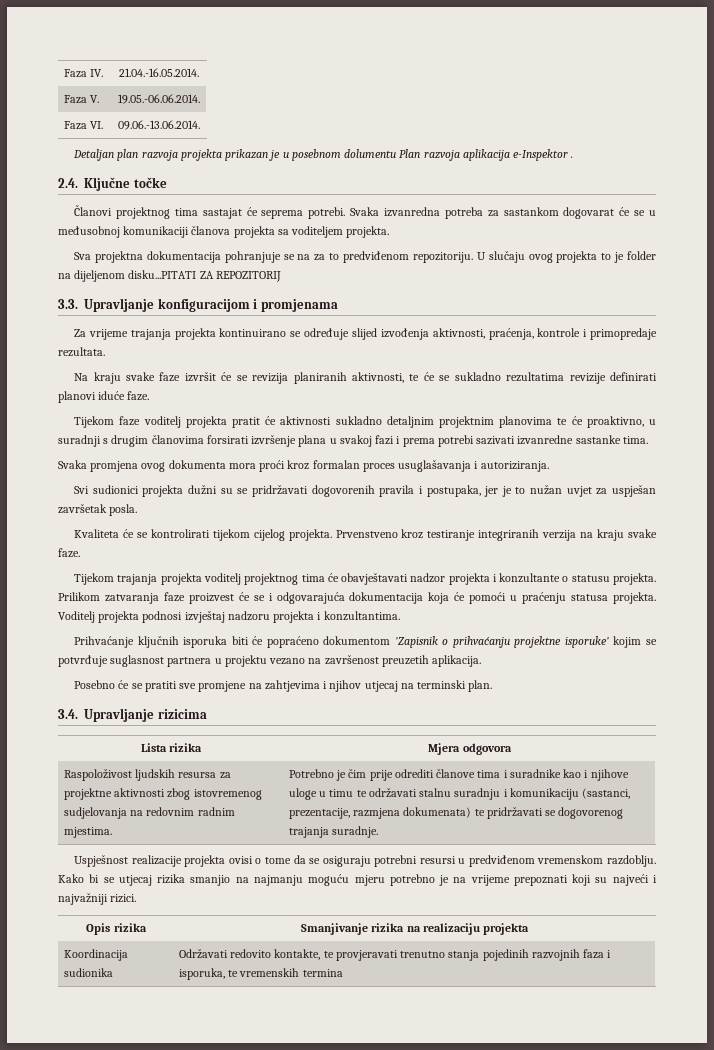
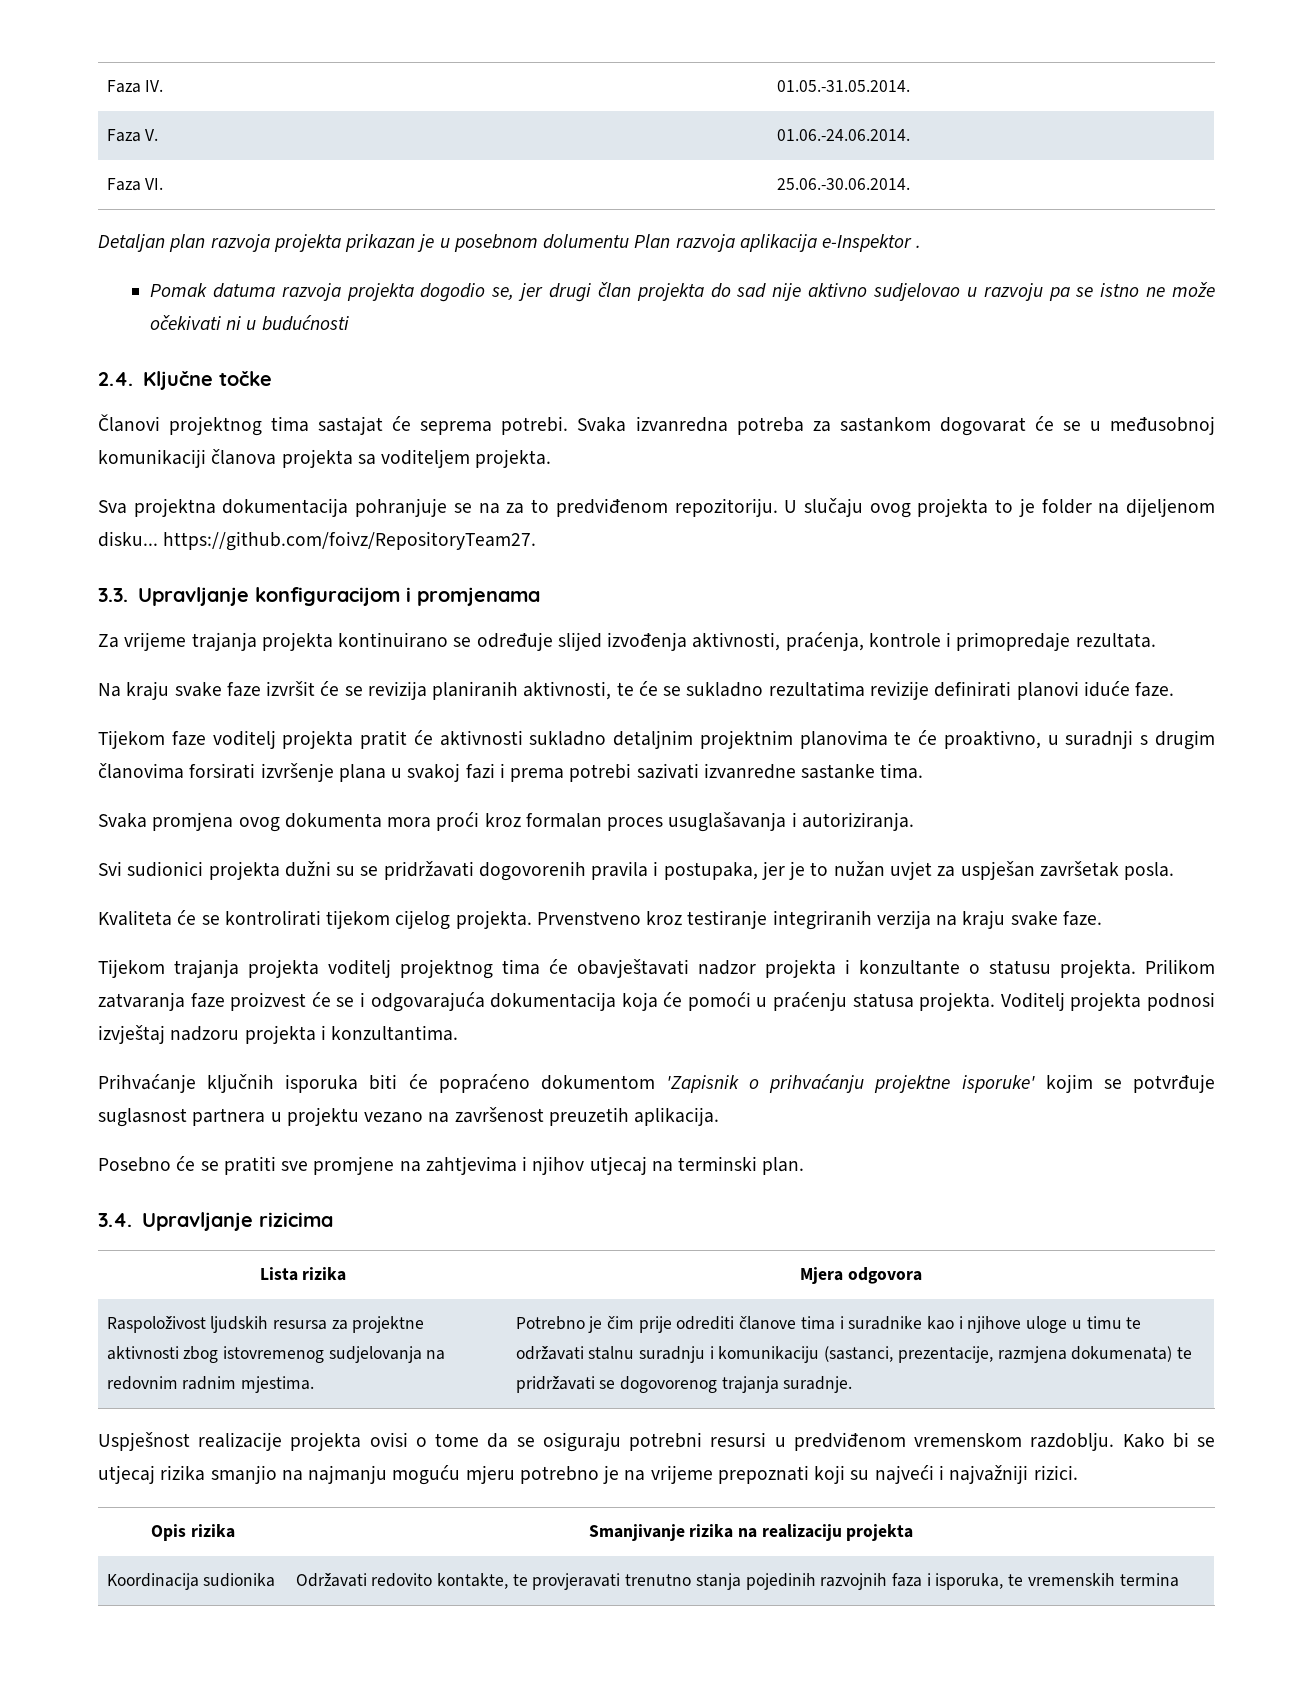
- Faza IV. | 21.04.-16.05.2014.
+ Faza IV. | 01.05.-31.05.2014.
- Faza V. | 19.05.-06.06.2014.
+ Faza V. | 01.06.-24.06.2014.
- Faza VI. | 09.06.-13.06.2014.
+ Faza VI. | 25.06.-30.06.2014.
+ Pomak datuma razvoja projekta dogodio se, jer drugi član projekta do sad nije aktivno sudjelovao u razvoju pa se istno ne može očekivati ni u budućnosti
- U slučaju ovog projekta to je folder na dijeljenom disku...PITATI ZA REPOZITORIJ
+ U slučaju ovog projekta to je folder na dijeljenom disku... https://github.com/foivz/RepositoryTeam27.

